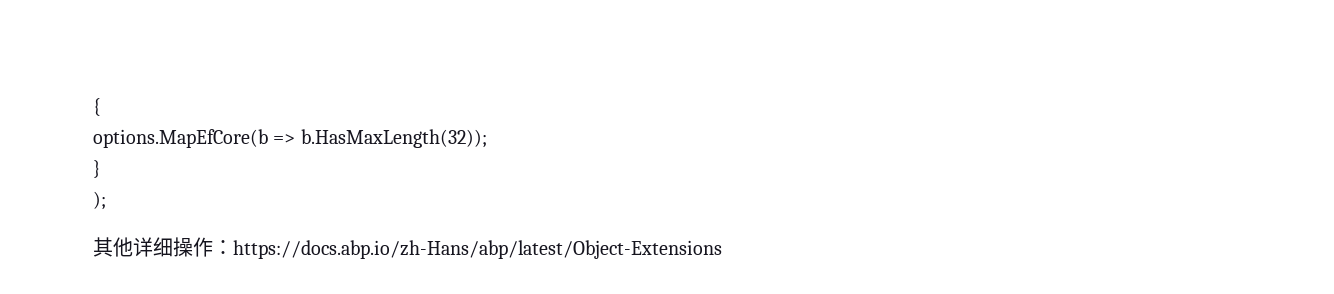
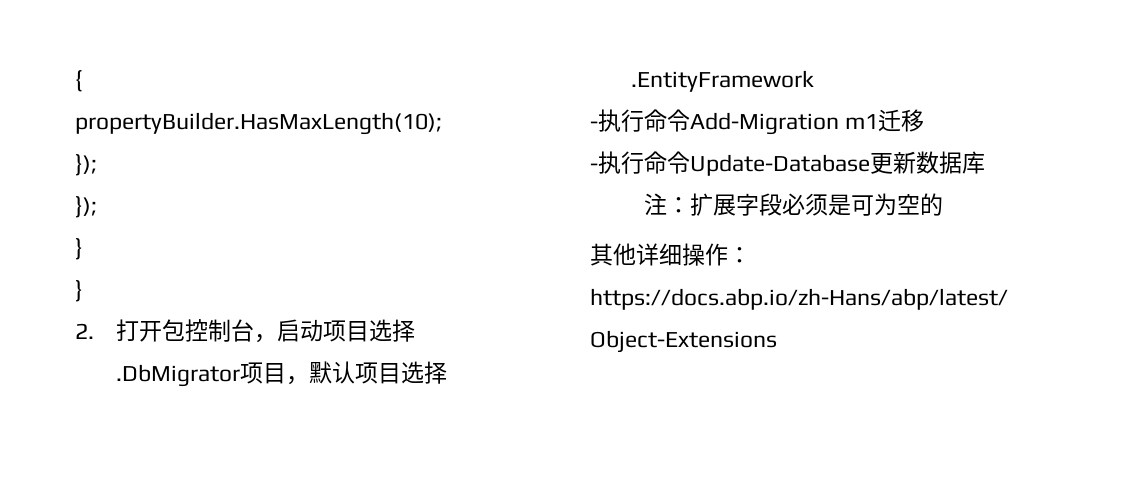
- options.MapEfCore(b => b.HasMaxLength(32));
+ propertyBuilder.HasMaxLength(10);
+ });
+ });
  }
- );
+ }
+ 2.打开包控制台，启动项目选择.DbMigrator项目，默认项目选择.EntityFramework
+ -执行命令Add-Migration m1迁移
+ -执行命令Update-Database更新数据库
+ 注：扩展字段必须是可为空的

